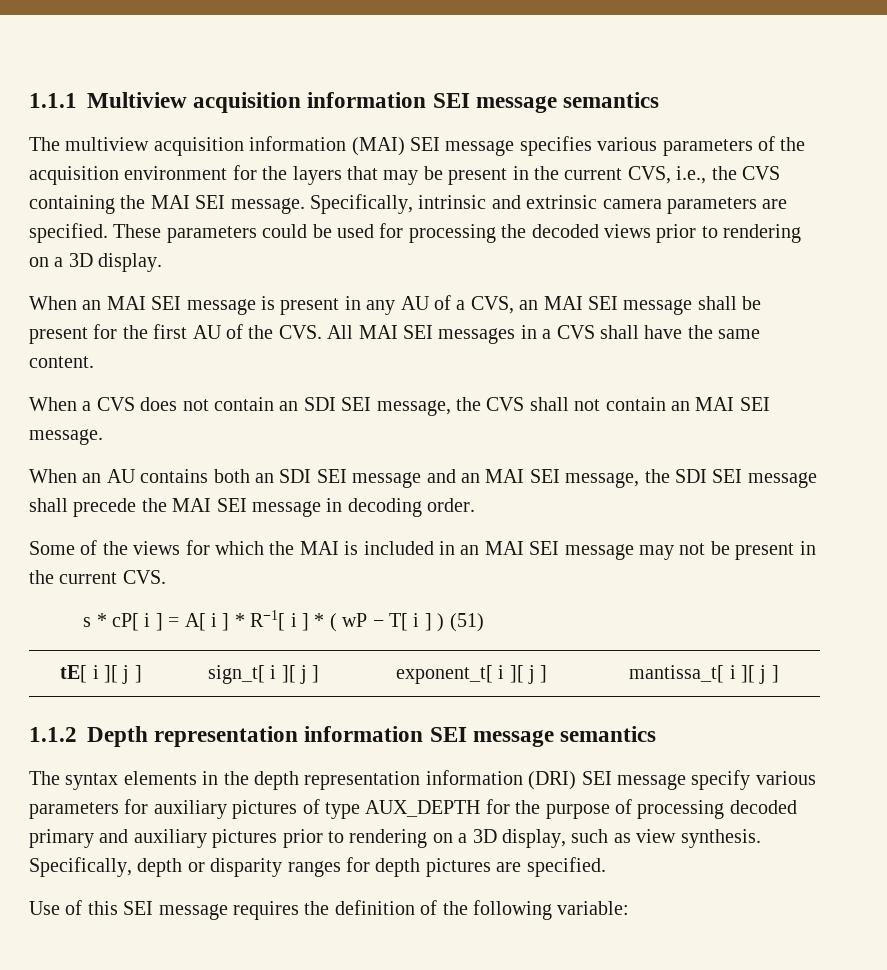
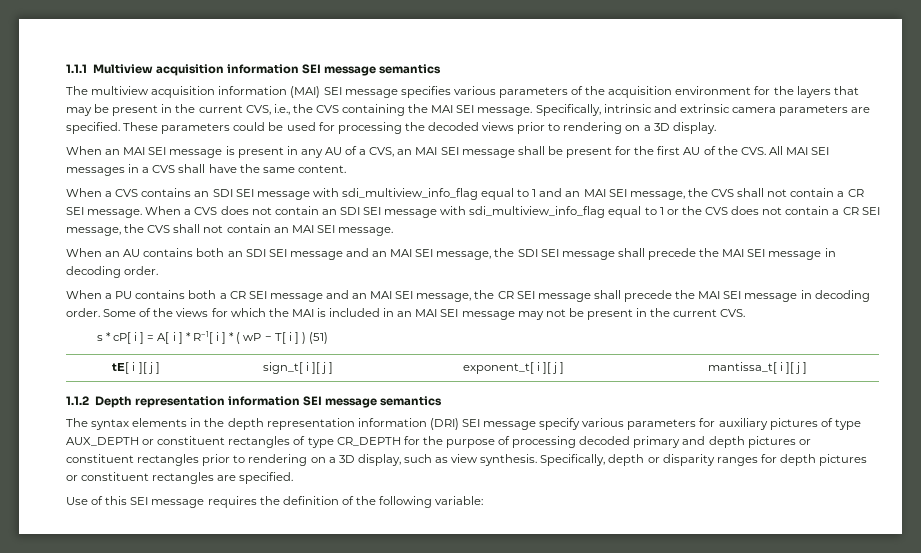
- When a CVS does not contain an SDI SEI message, the CVS shall not contain an MAI SEI message.
+ When a CVS contains an SDI SEI message with sdi_multiview_info_flag equal to 1 and an MAI SEI message, the CVS shall not contain a CR SEI message. When a CVS does not contain an SDI SEI message with sdi_multiview_info_flag equal to 1 or the CVS does not contain a CR SEI message, the CVS shall not contain an MAI SEI message.
+ When a PU contains both a CR SEI message and an MAI SEI message, the CR SEI message shall precede the MAI SEI message in decoding order.
- The syntax elements in the depth representation information (DRI) SEI message specify various parameters for auxiliary pictures of type AUX_DEPTH for the purpose of processing decoded primary and auxiliary pictures prior to rendering on a 3D display, such as view synthesis.
+ The syntax elements in the depth representation information (DRI) SEI message specify various parameters for auxiliary pictures of type AUX_DEPTH or constituent rectangles of type CR_DEPTH for the purpose of processing decoded primary and depth pictures or constituent rectangles prior to rendering on a 3D display, such as view synthesis.
- Specifically, depth or disparity ranges for depth pictures are specified.
+ Specifically, depth or disparity ranges for depth pictures or constituent rectangles are specified.

